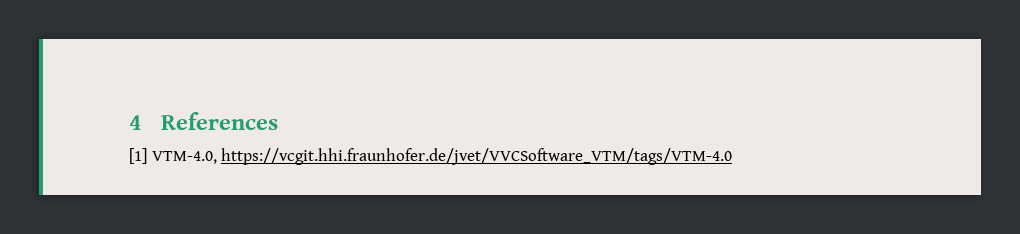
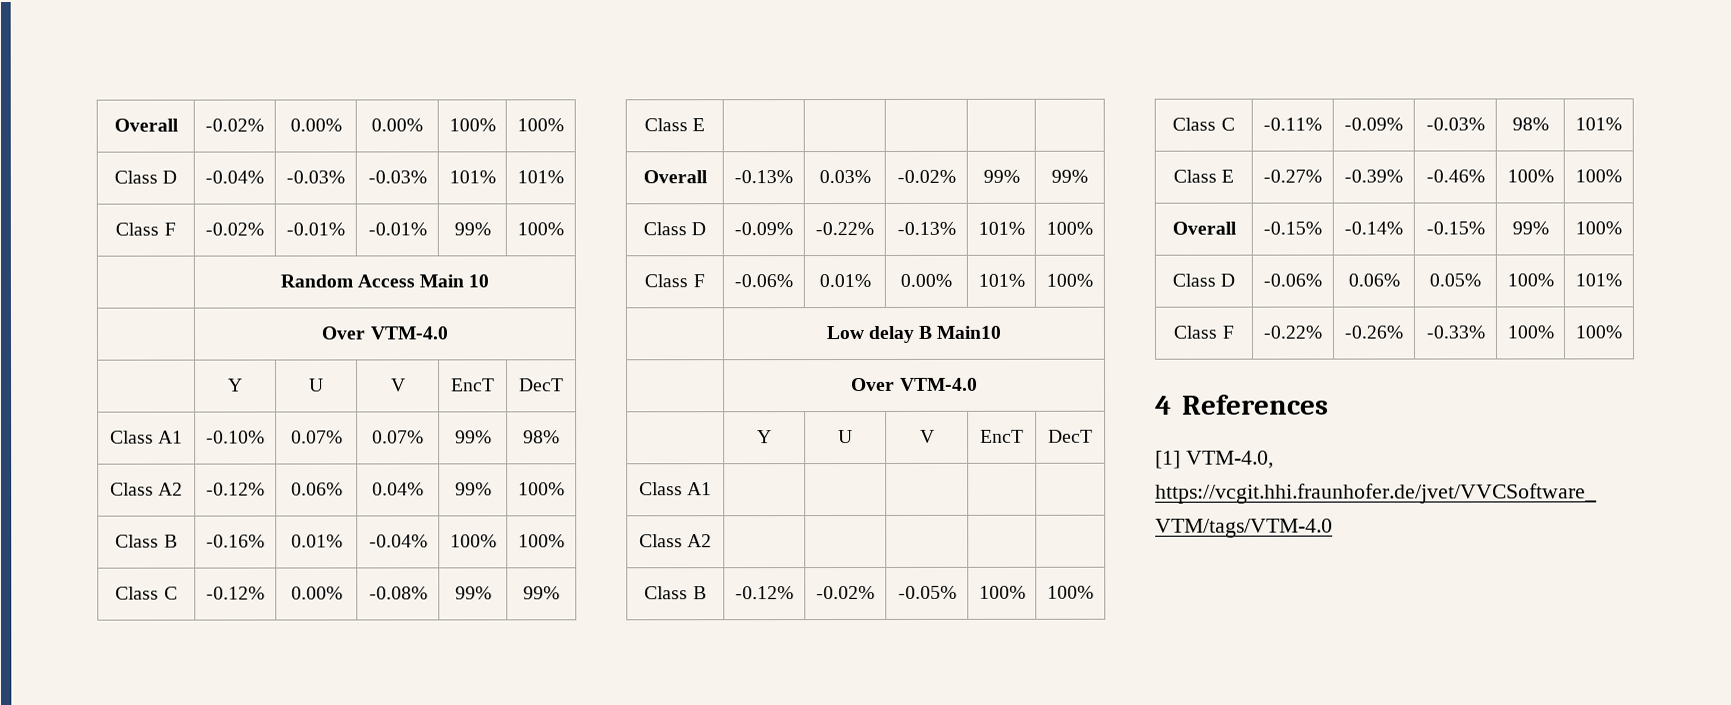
+ Overall | -0.02% | 0.00% | 0.00% | 100% | 100%
+ Class D | -0.04% | -0.03% | -0.03% | 101% | 101%
+ Class F | -0.02% | -0.01% | -0.01% | 99% | 100%
+ | Random Access Main 10
+ | Over VTM-4.0
+ | Y | U | V | EncT | DecT
+ Class A1 | -0.10% | 0.07% | 0.07% | 99% | 98%
+ Class A2 | -0.12% | 0.06% | 0.04% | 99% | 100%
+ Class B | -0.16% | 0.01% | -0.04% | 100% | 100%
+ Class C | -0.12% | 0.00% | -0.08% | 99% | 99%
+ Class E | | | | |
+ Overall | -0.13% | 0.03% | -0.02% | 99% | 99%
+ Class D | -0.09% | -0.22% | -0.13% | 101% | 100%
+ Class F | -0.06% | 0.01% | 0.00% | 101% | 100%
+ | Low delay B Main10
+ | Over VTM-4.0
+ | Y | U | V | EncT | DecT
+ Class A1 | | | | |
+ Class A2 | | | | |
+ Class B | -0.12% | -0.02% | -0.05% | 100% | 100%
+ Class C | -0.11% | -0.09% | -0.03% | 98% | 101%
+ Class E | -0.27% | -0.39% | -0.46% | 100% | 100%
+ Overall | -0.15% | -0.14% | -0.15% | 99% | 100%
+ Class D | -0.06% | 0.06% | 0.05% | 100% | 101%
+ Class F | -0.22% | -0.26% | -0.33% | 100% | 100%

